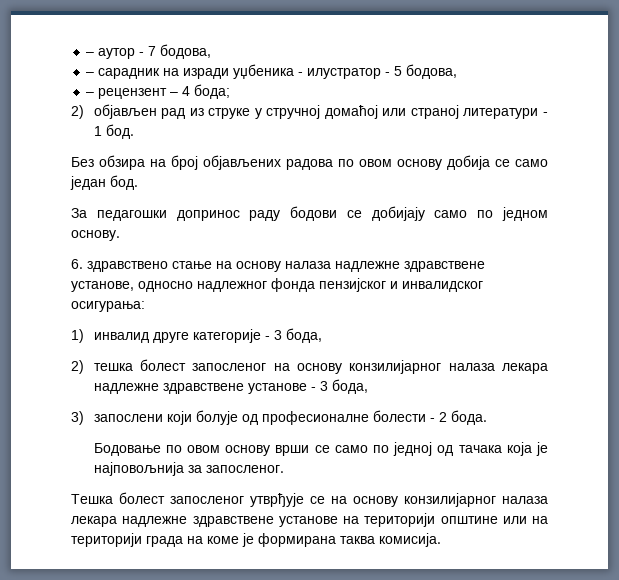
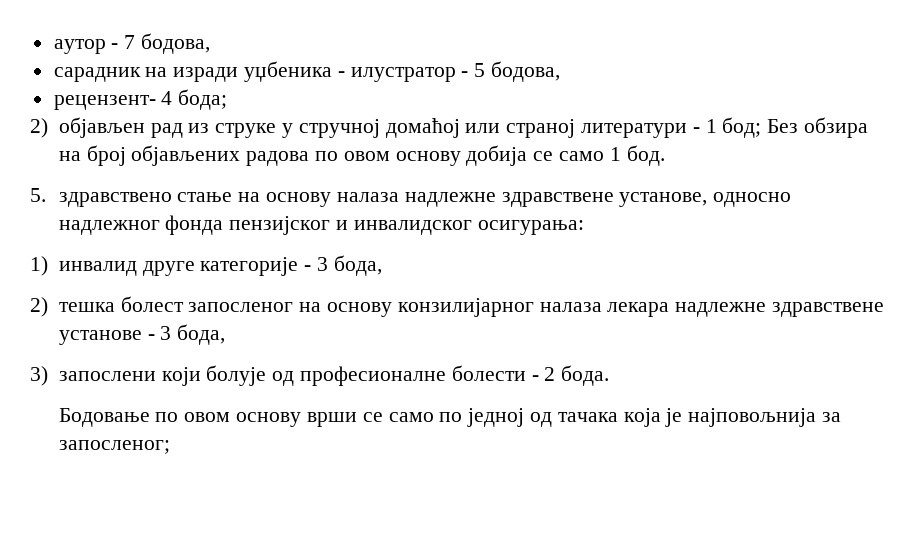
- – аутор - 7 бодова,
+ аутор - 7 бодова,
- – сарадник на изради уџбеника - илустратор - 5 бодова,
+ сарадник на изради уџбеника - илустратор - 5 бодова,
- – рецензент – 4 бода;
+ рецензент- 4 бода;
- 2) објављен рад из струке у стручној домаћој или страној литератури - 1 бод.
- Без обзира на број објављених радова по овом основу добија се само jедан бод.
- За педагошки допринос раду бодови се добиjаjу само по jедном основу.
- 6. здравствено стање на основу налаза надлежне здравствене установе, односно надлежног фонда пензијског и инвалидског осигурања:
+ 2) објављен рад из струке у стручној домаћој или страној литератури - 1 бод; Без обзира на број објављених радова по овом основу добија се само 1 бод.
+ 5. здравствено стање на основу налаза надлежне здравствене установе, односно надлежног фонда пензијског и инвалидског осигурања:
- Бодовање по овом основу врши се само по једној од тачака која је најповољнија за запосленог.
- Тешка болест запосленог утврђуjе се на основу конзилиjарног налаза лекара надлежне здравствене установе на териториjи општине или на териториjи града на коме jе формирана таква комисиjа.
+ Бодовање по овом основу врши се само по једној од тачака која је најповољнија за запосленог;

